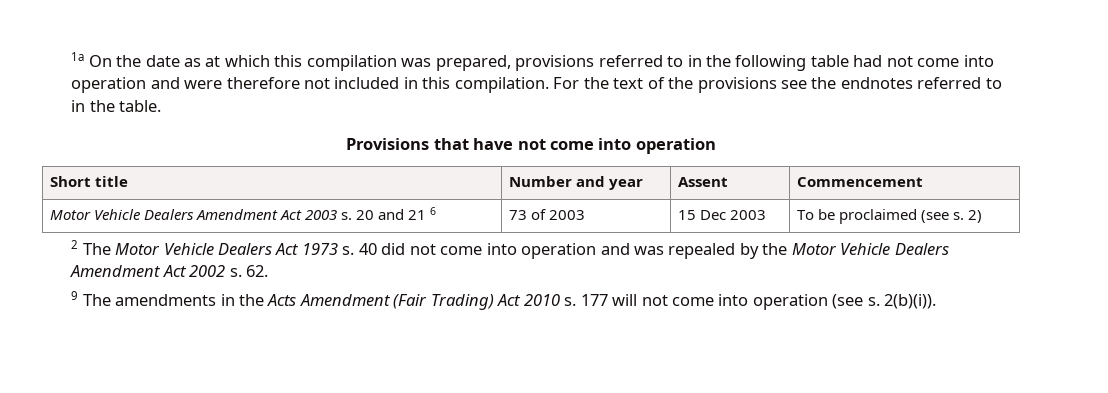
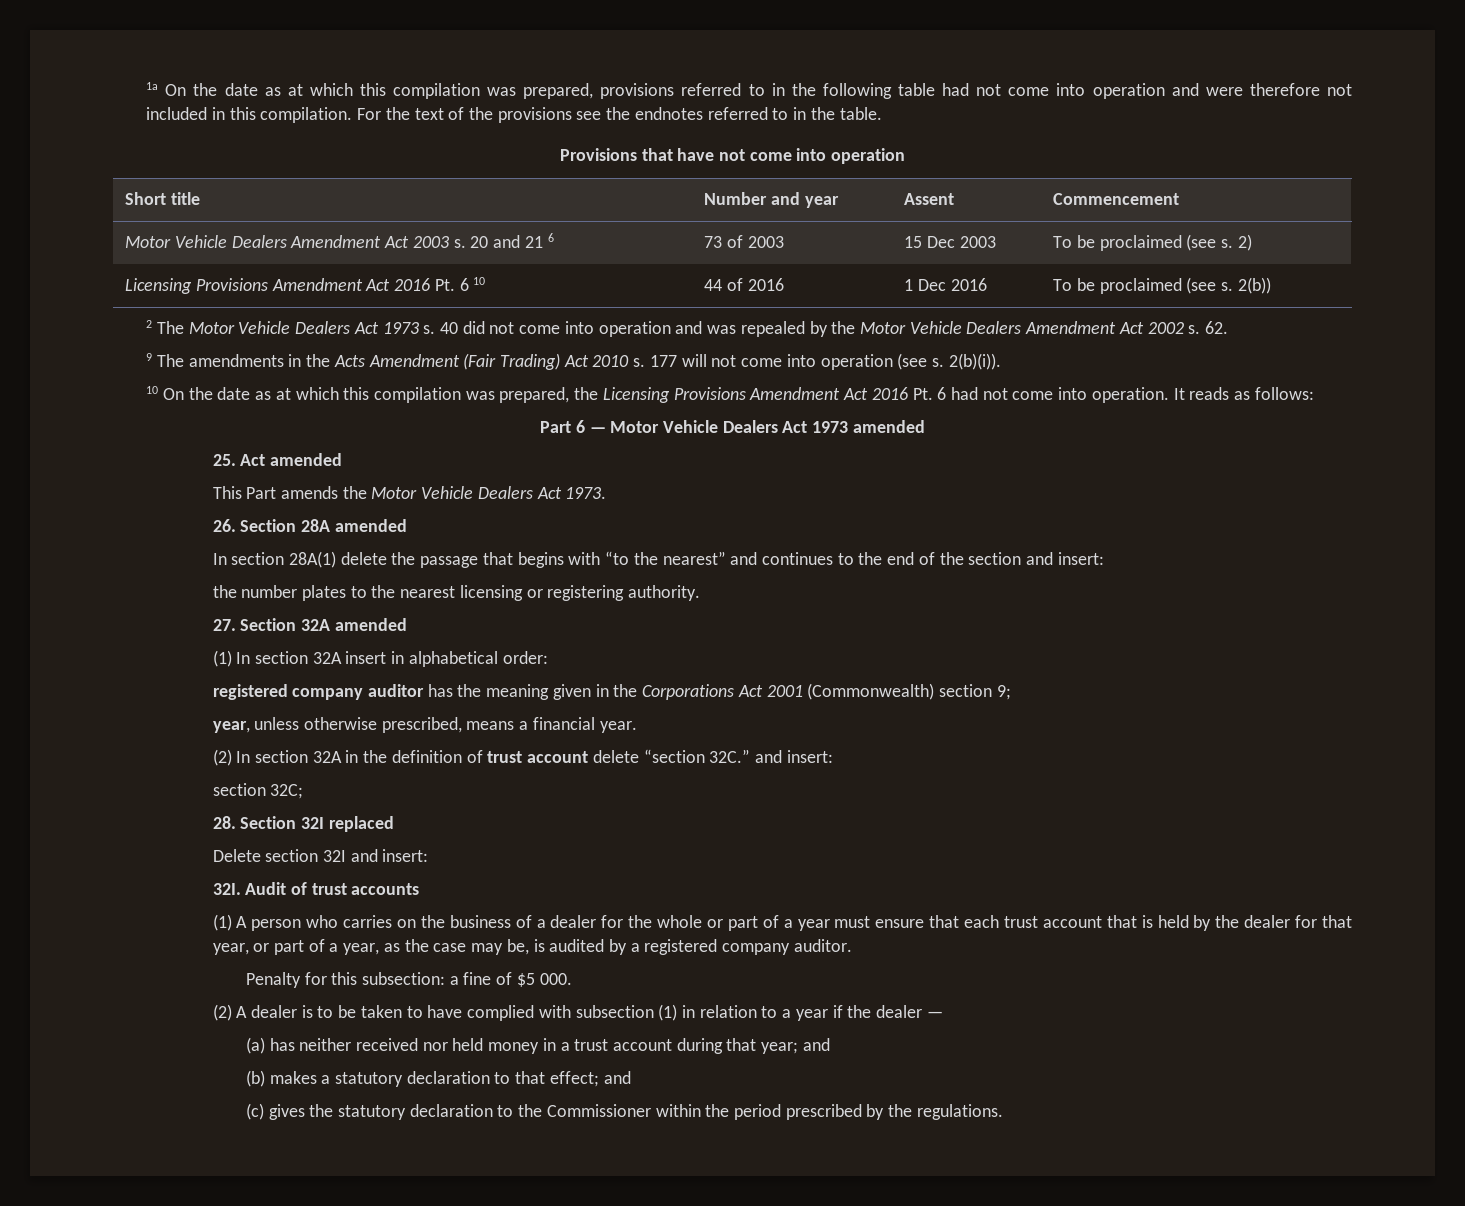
+ Licensing Provisions Amendment Act 2016 Pt. 6 10 | 44 of 2016 | 1 Dec 2016 | To be proclaimed (see s. 2(b))
+ 10 On the date as at which this compilation was prepared, the Licensing Provisions Amendment Act 2016 Pt. 6 had not come into operation. It reads as follows:
+ Part 6 — Motor Vehicle Dealers Act 1973 amended
+ 25. Act amended
+ This Part amends the Motor Vehicle Dealers Act 1973.
+ 26. Section 28A amended
+ In section 28A(1) delete the passage that begins with “to the nearest” and continues to the end of the section and insert:
+ the number plates to the nearest licensing or registering authority.
+ 27. Section 32A amended
+ (1) In section 32A insert in alphabetical order:
+ registered company auditor has the meaning given in the Corporations Act 2001 (Commonwealth) section 9;
+ year, unless otherwise prescribed, means a financial year.
+ (2) In section 32A in the definition of trust account delete “section 32C.” and insert:
+ section 32C;
+ 28. Section 32I replaced
+ Delete section 32I and insert:
+ 32I. Audit of trust accounts
+ (1) A person who carries on the business of a dealer for the whole or part of a year must ensure that each trust account that is held by the dealer for that year, or part of a year, as the case may be, is audited by a registered company auditor.
+ Penalty for this subsection: a fine of $5 000.
+ (2) A dealer is to be taken to have complied with subsection (1) in relation to a year if the dealer —
+ (a) has neither received nor held money in a trust account during that year; and
+ (b) makes a statutory declaration to that effect; and
+ (c) gives the statutory declaration to the Commissioner within the period prescribed by the regulations.

